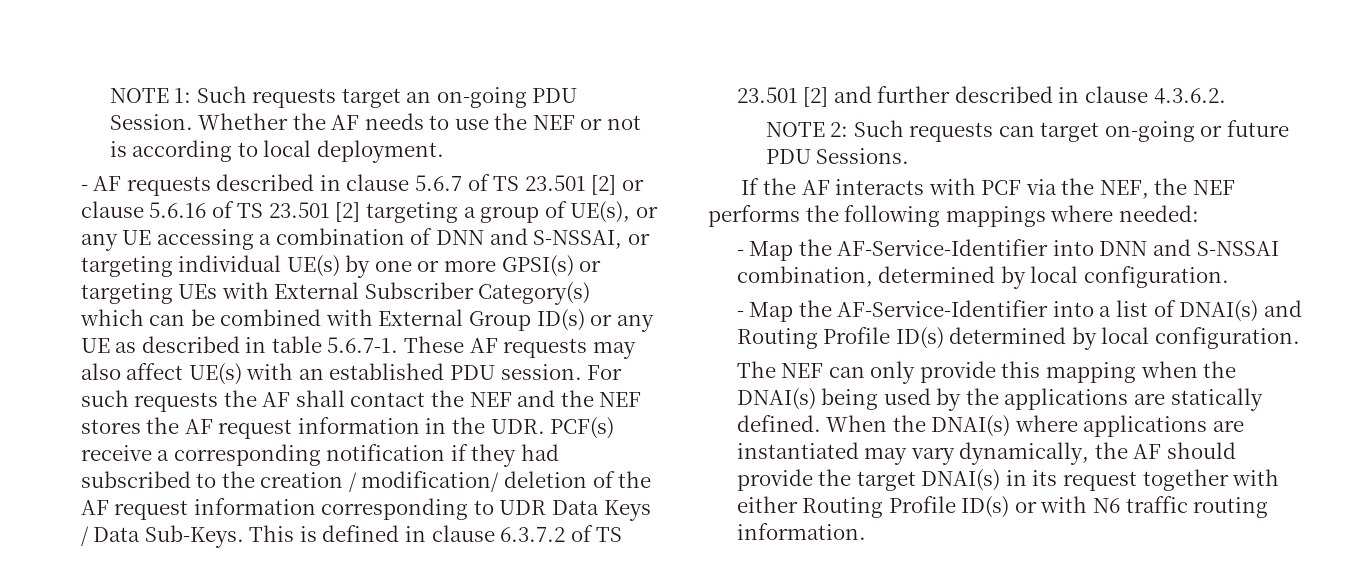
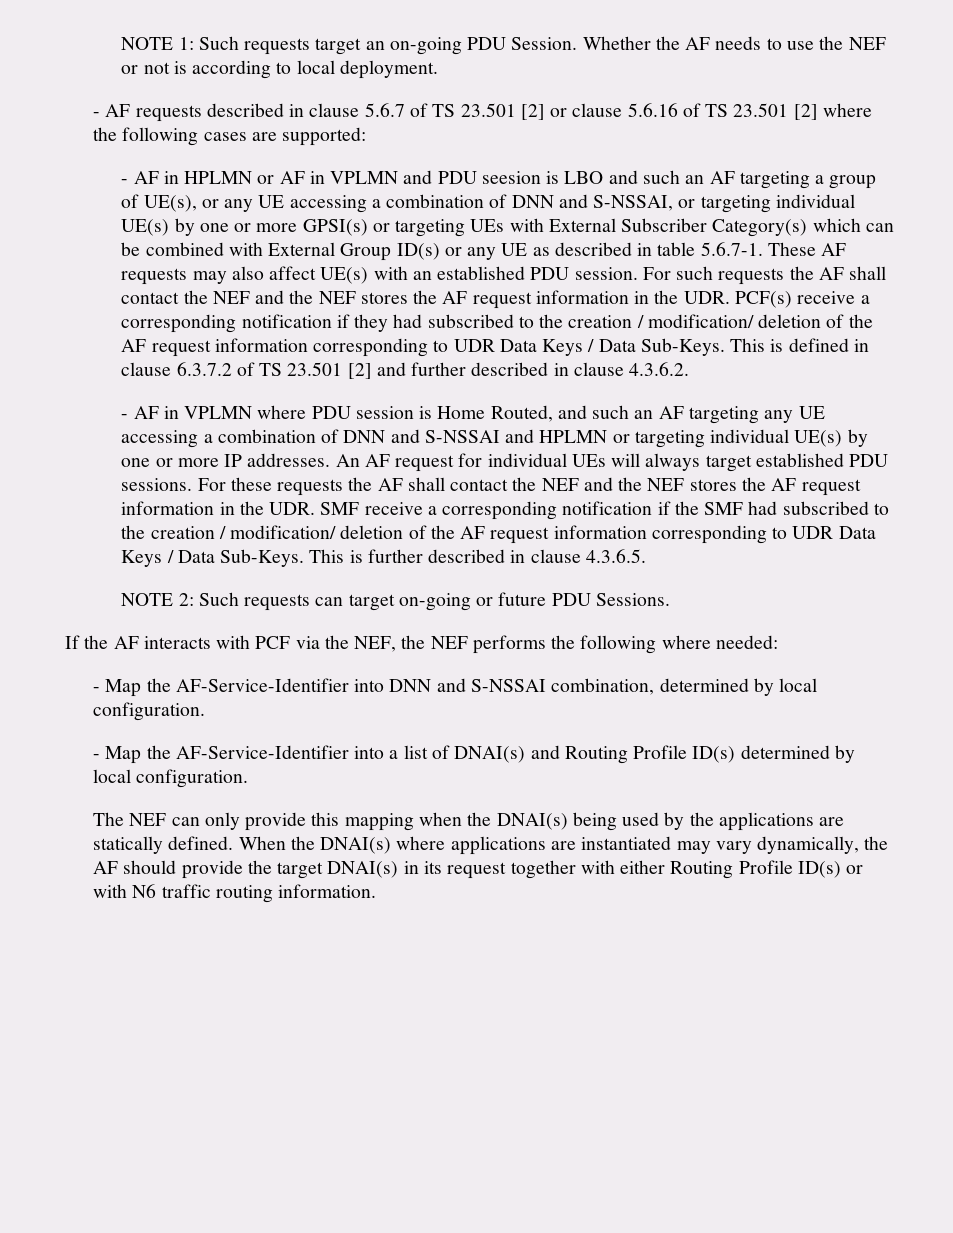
- - AF requests described in clause 5.6.7 of TS 23.501 [2] or clause 5.6.16 of TS 23.501 [2] targeting a group of UE(s), or any UE accessing a combination of DNN and S-NSSAI, or targeting individual UE(s) by one or more GPSI(s) or targeting UEs with External Subscriber Category(s) which can be combined with External Group ID(s) or any UE as described in table 5.6.7-1. These AF requests may also affect UE(s) with an established PDU session.
+ - AF requests described in clause 5.6.7 of TS 23.501 [2] or clause 5.6.16 of TS 23.501 [2] where the following cases are supported:
+ - AF in HPLMN or AF in VPLMN and PDU seesion is LBO and such an AF targeting a group of UE(s), or any UE accessing a combination of DNN and S-NSSAI, or targeting individual UE(s) by one or more GPSI(s) or targeting UEs with External Subscriber Category(s) which can be combined with External Group ID(s) or any UE as described in table 5.6.7-1. These AF requests may also affect UE(s) with an established PDU session.
+ - AF in VPLMN where PDU session is Home Routed, and such an AF targeting any UE accessing a combination of DNN and S-NSSAI and HPLMN or targeting individual UE(s) by one or more IP addresses. An AF request for individual UEs will always target established PDU sessions. For these requests the AF shall contact the NEF and the NEF stores the AF request information in the UDR. SMF receive a corresponding notification if the SMF had subscribed to the creation / modification/ deletion of the AF request information corresponding to UDR Data Keys / Data Sub-Keys. This is further described in clause 4.3.6.5.
- If the AF interacts with PCF via the NEF, the NEF performs the following mappings where needed:
+ If the AF interacts with PCF via the NEF, the NEF performs the following where needed:

